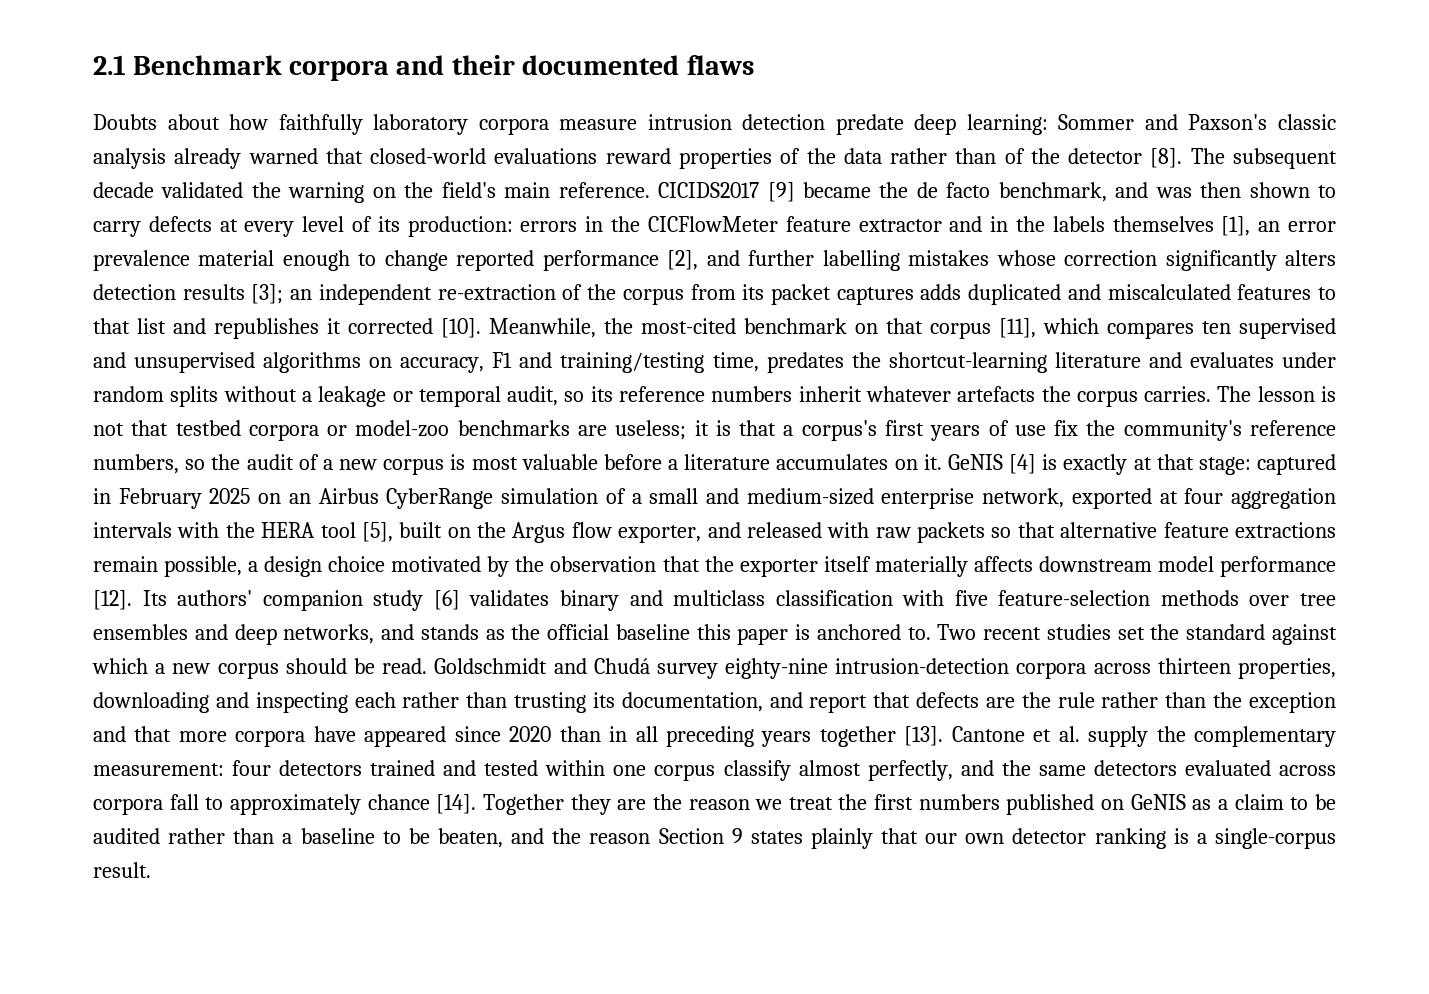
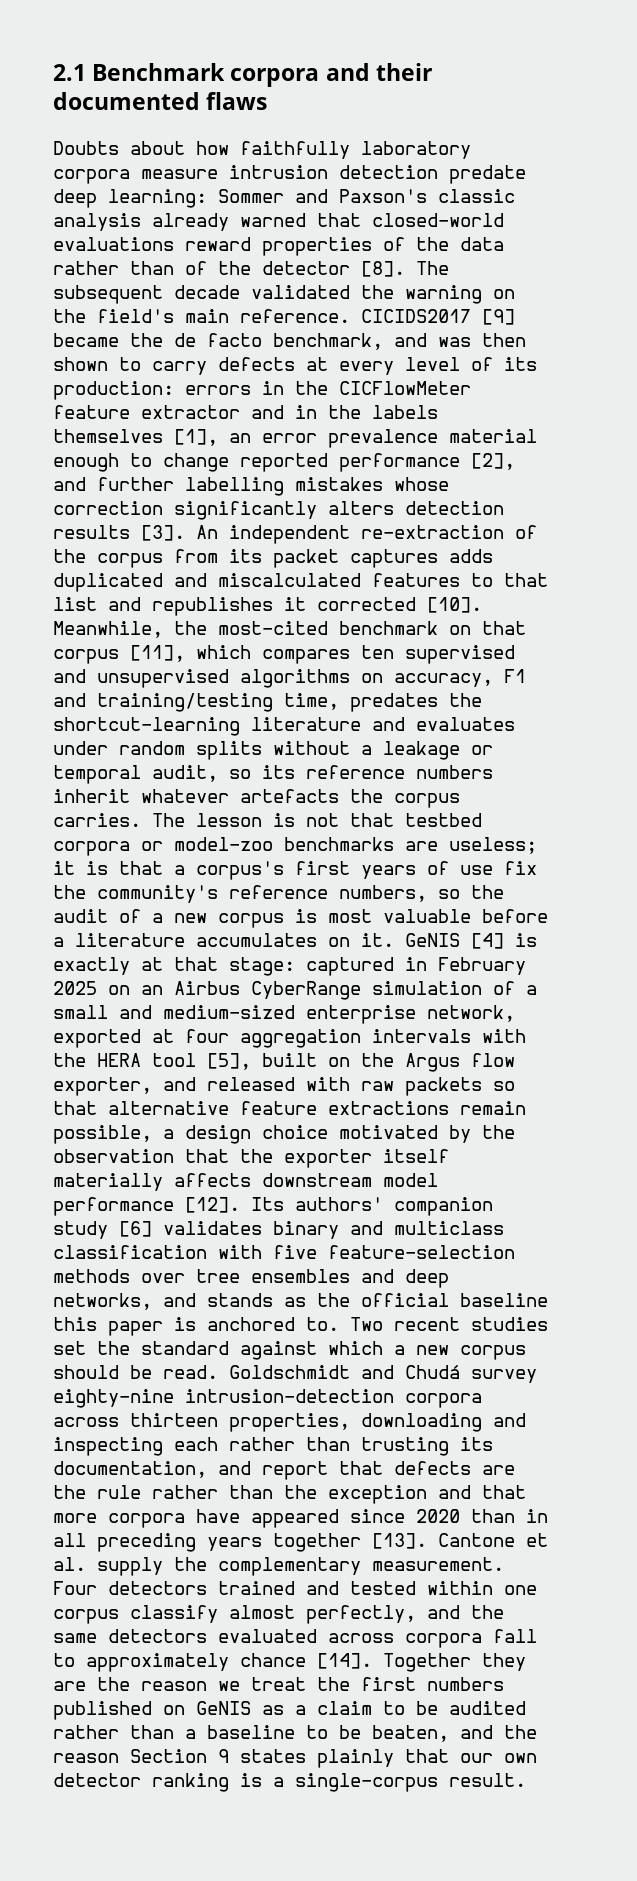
- errors in the CICFlowMeter feature extractor and in the labels themselves [1], an error prevalence material enough to change reported performance [2], and further labelling mistakes whose correction significantly alters detection results [3]; an independent re-extraction of the corpus from its packet captures adds duplicated and miscalculated features to that list and republishes it corrected [10].
+ errors in the CICFlowMeter feature extractor and in the labels themselves [1], an error prevalence material enough to change reported performance [2], and further labelling mistakes whose correction significantly alters detection results [3]. An independent re-extraction of the corpus from its packet captures adds duplicated and miscalculated features to that list and republishes it corrected [10].
- Cantone et al. supply the complementary measurement: four detectors trained and tested within one corpus classify almost perfectly, and the same detectors evaluated across corpora fall to approximately chance [14].
+ Cantone et al. supply the complementary measurement. Four detectors trained and tested within one corpus classify almost perfectly, and the same detectors evaluated across corpora fall to approximately chance [14].

